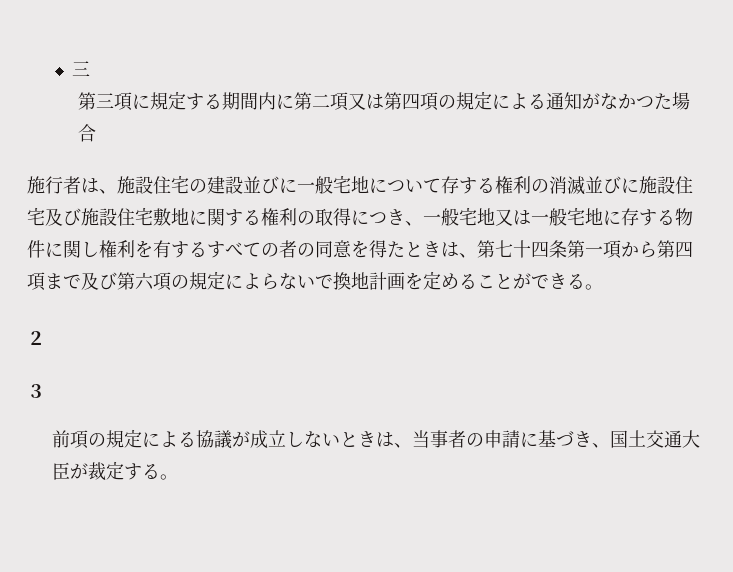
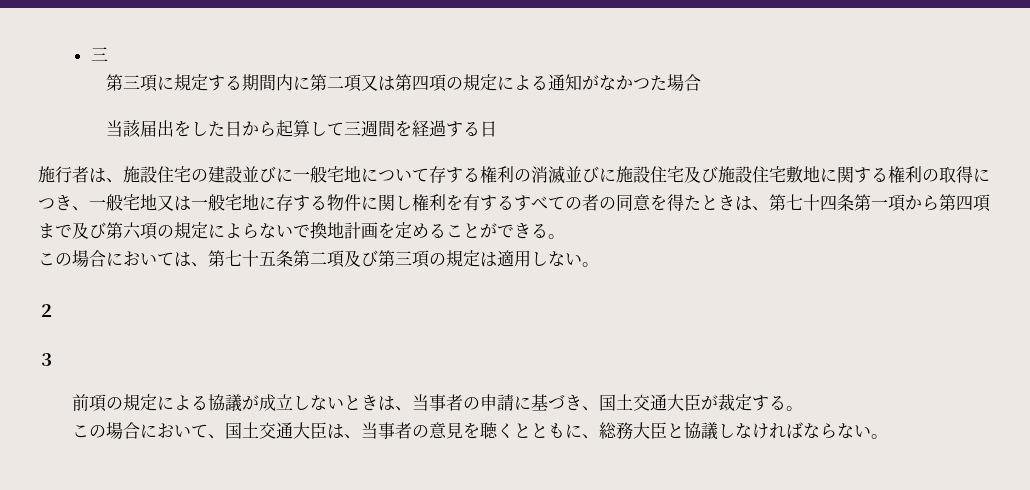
+ 当該届出をした日から起算して三週間を経過する日
+ この場合においては、第七十五条第二項及び第三項の規定は適用しない。
+ この場合において、国土交通大臣は、当事者の意見を聴くとともに、総務大臣と協議しなければならない。

